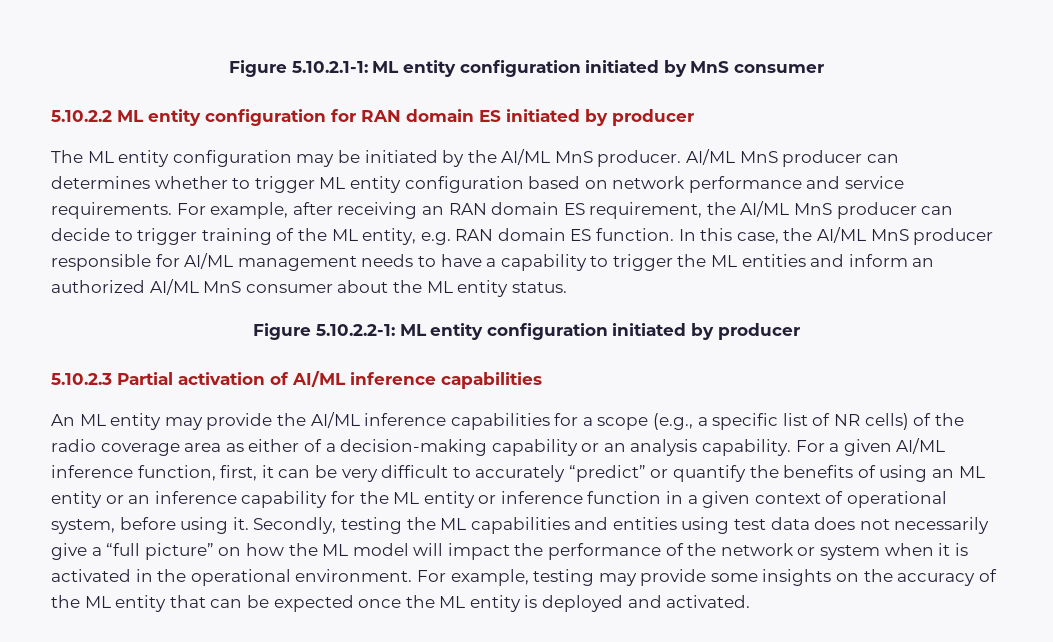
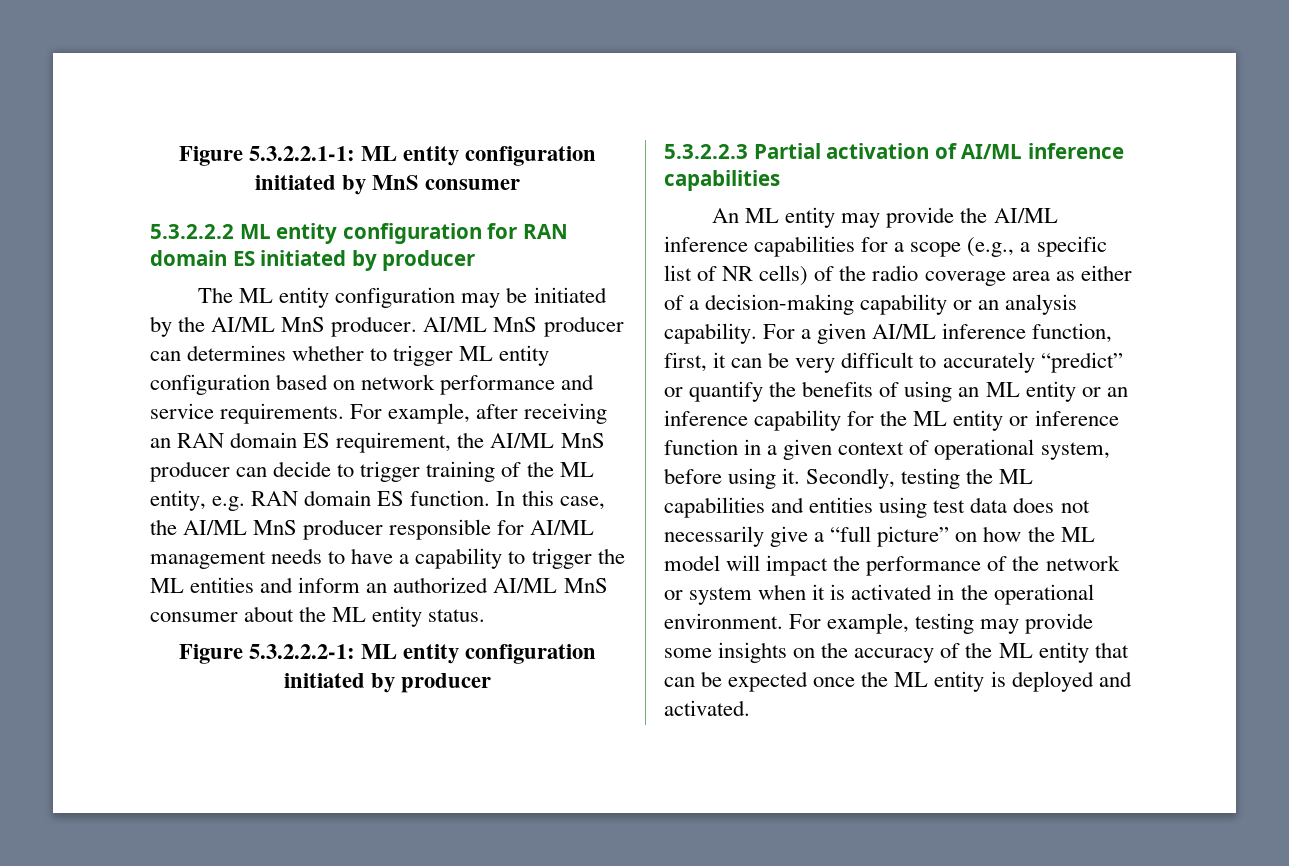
- Figure 5.10.2.1-1: ML entity configuration initiated by MnS consumer
+ Figure 5.3.2.2.1-1: ML entity configuration initiated by MnS consumer
- 5.10.2.2 ML entity configuration for RAN domain ES initiated by producer
+ 5.3.2.2.2 ML entity configuration for RAN domain ES initiated by producer
- Figure 5.10.2.2-1: ML entity configuration initiated by producer
+ Figure 5.3.2.2.2-1: ML entity configuration initiated by producer
- 5.10.2.3 Partial activation of AI/ML inference capabilities
+ 5.3.2.2.3 Partial activation of AI/ML inference capabilities

